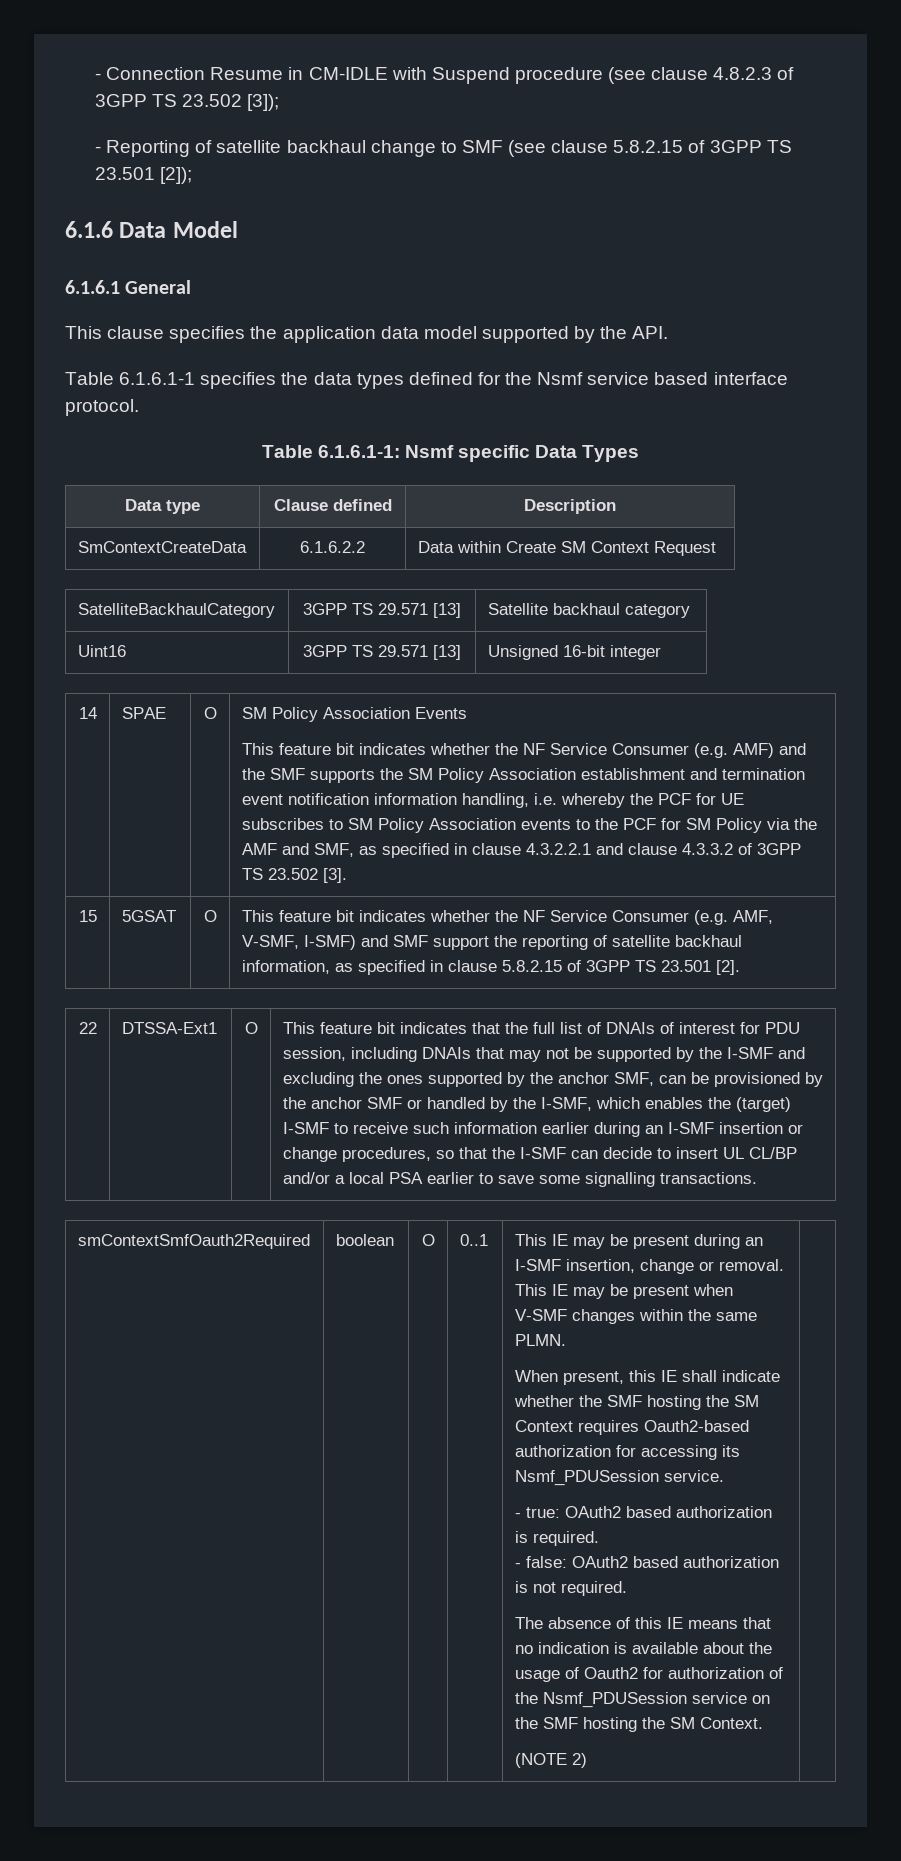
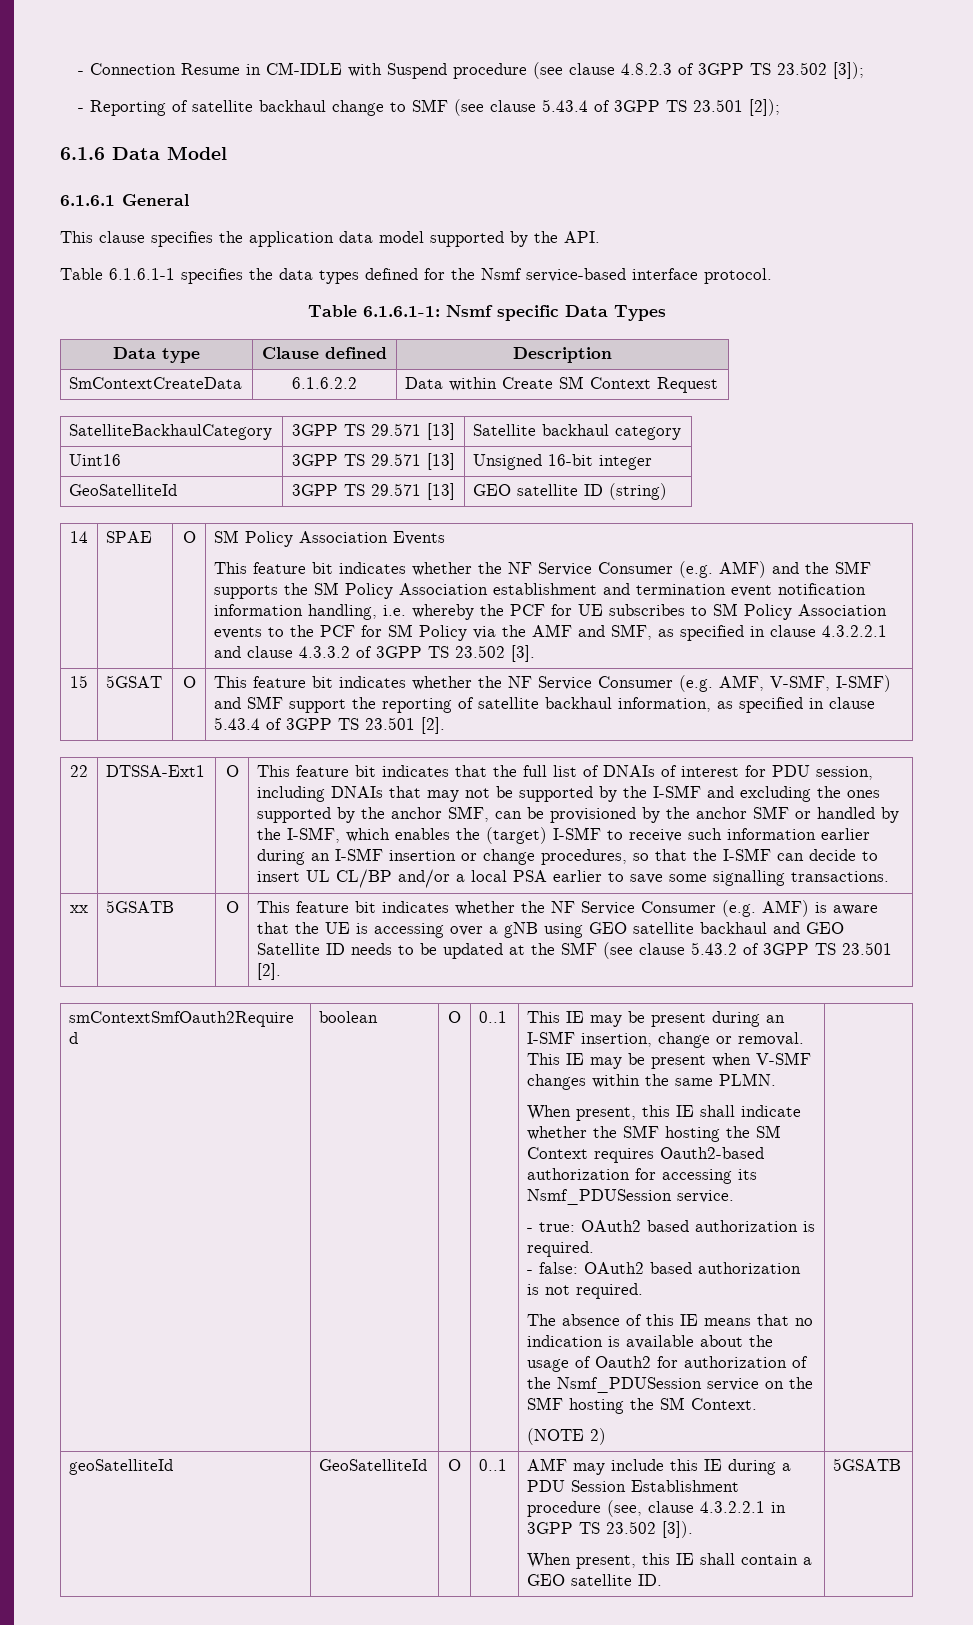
- - Reporting of satellite backhaul change to SMF (see clause 5.8.2.15 of 3GPP TS 23.501 [2]);
+ - Reporting of satellite backhaul change to SMF (see clause 5.43.4 of 3GPP TS 23.501 [2]);
- Table 6.1.6.1-1 specifies the data types defined for the Nsmf service based interface protocol.
+ Table 6.1.6.1-1 specifies the data types defined for the Nsmf service-based interface protocol.
+ GeoSatelliteId | 3GPP TS 29.571 [13] | GEO satellite ID (string)
- 15 | 5GSAT | O | This feature bit indicates whether the NF Service Consumer (e.g. AMF, V-SMF, I-SMF) and SMF support the reporting of satellite backhaul information, as specified in clause 5.8.2.15 of 3GPP TS 23.501 [2].
+ 15 | 5GSAT | O | This feature bit indicates whether the NF Service Consumer (e.g. AMF, V-SMF, I-SMF) and SMF support the reporting of satellite backhaul information, as specified in clause 5.43.4 of 3GPP TS 23.501 [2].
+ xx | 5GSATB | O | This feature bit indicates whether the NF Service Consumer (e.g. AMF) is aware that the UE is accessing over a gNB using GEO satellite backhaul and GEO Satellite ID needs to be updated at the SMF (see clause 5.43.2 of 3GPP TS 23.501 [2].
+ geoSatelliteId | GeoSatelliteId | O | 0..1 | AMF may include this IE during a PDU Session Establishment procedure (see, clause 4.3.2.2.1 in 3GPP TS 23.502 [3]).
+ When present, this IE shall contain a GEO satellite ID. | 5GSATB

